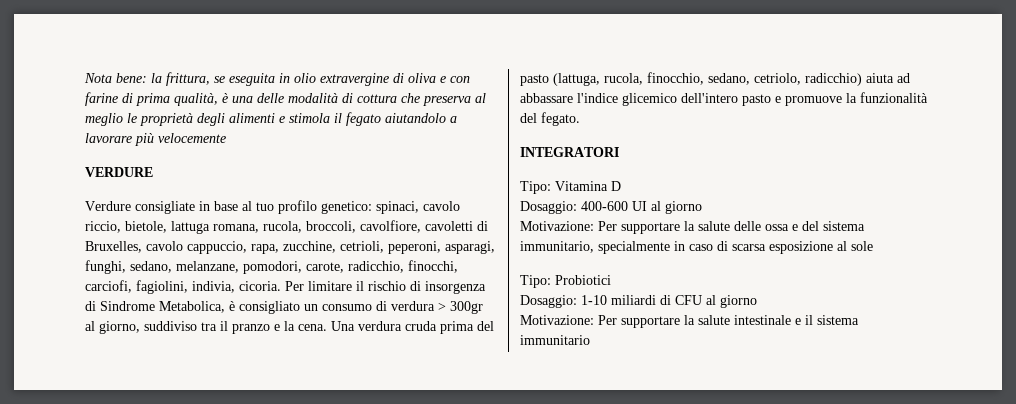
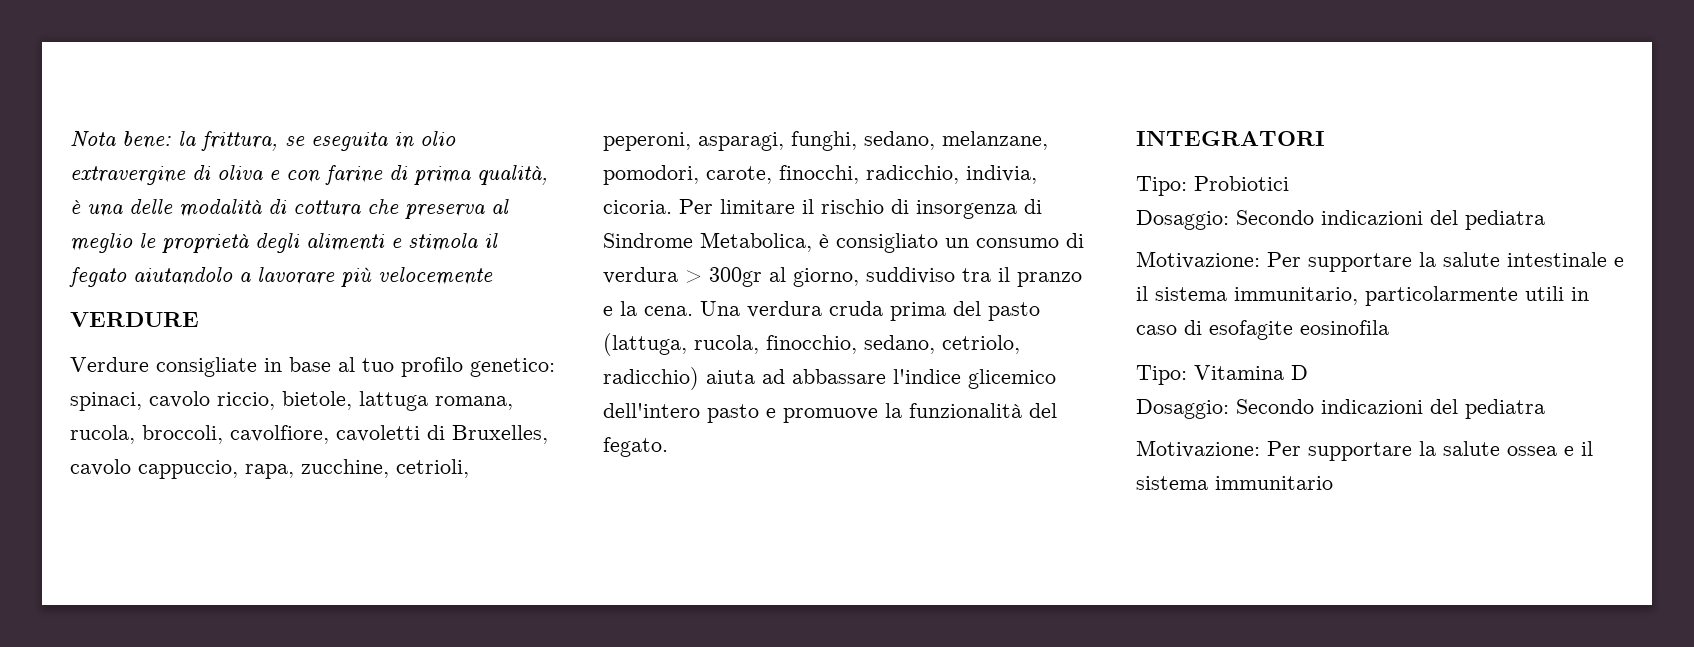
- Verdure consigliate in base al tuo profilo genetico: spinaci, cavolo riccio, bietole, lattuga romana, rucola, broccoli, cavolfiore, cavoletti di Bruxelles, cavolo cappuccio, rapa, zucchine, cetrioli, peperoni, asparagi, funghi, sedano, melanzane, pomodori, carote, radicchio, finocchi, carciofi, fagiolini, indivia, cicoria.
+ Verdure consigliate in base al tuo profilo genetico: spinaci, cavolo riccio, bietole, lattuga romana, rucola, broccoli, cavolfiore, cavoletti di Bruxelles, cavolo cappuccio, rapa, zucchine, cetrioli, peperoni, asparagi, funghi, sedano, melanzane, pomodori, carote, finocchi, radicchio, indivia, cicoria.
- Tipo: Vitamina D
- Dosaggio: 400-600 UI al giorno
- Motivazione: Per supportare la salute delle ossa e del sistema immunitario, specialmente in caso di scarsa esposizione al sole
  Tipo: Probiotici
- Dosaggio: 1-10 miliardi di CFU al giorno
+ Dosaggio: Secondo indicazioni del pediatra
- Motivazione: Per supportare la salute intestinale e il sistema immunitario
+ Motivazione: Per supportare la salute intestinale e il sistema immunitario, particolarmente utili in caso di esofagite eosinofila
+ Tipo: Vitamina D
+ Dosaggio: Secondo indicazioni del pediatra
+ Motivazione: Per supportare la salute ossea e il sistema immunitario

